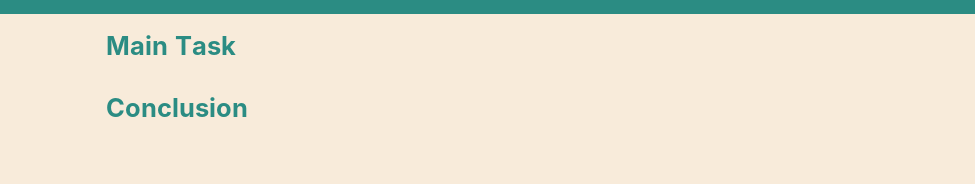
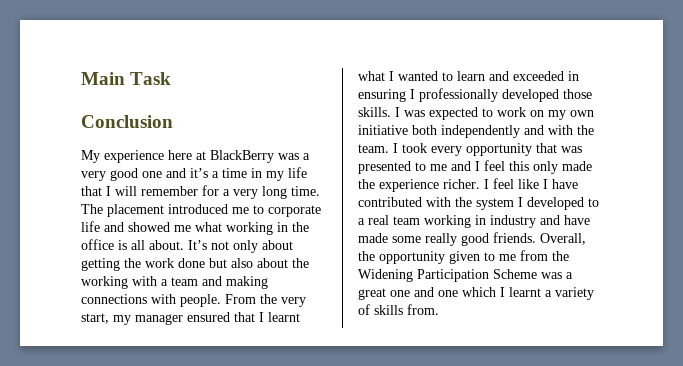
+ My experience here at BlackBerry was a very good one and it’s a time in my life that I will remember for a very long time. The placement introduced me to corporate life and showed me what working in the office is all about. It’s not only about getting the work done but also about the working with a team and making connections with people. From the very start, my manager ensured that I learnt what I wanted to learn and exceeded in ensuring I professionally developed those skills. I was expected to work on my own initiative both independently and with the team. I took every opportunity that was presented to me and I feel this only made the experience richer. I feel like I have contributed with the system I developed to a real team working in industry and have made some really good friends. Overall, the opportunity given to me from the Widening Participation Scheme was a great one and one which I learnt a variety of skills from.

